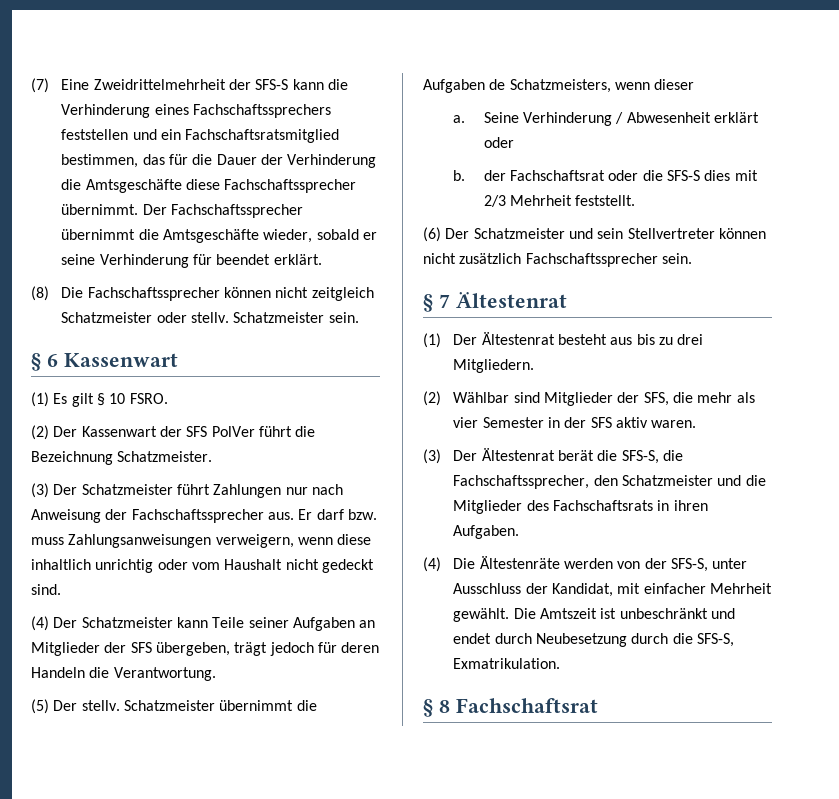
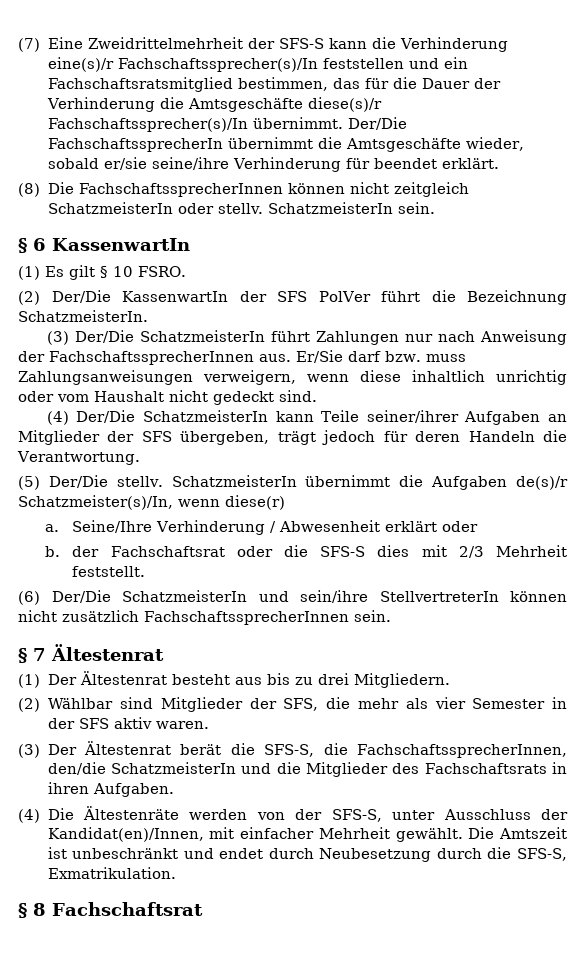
- (7) Eine Zweidrittelmehrheit der SFS-S kann die Verhinderung eines Fachschaftssprechers feststellen und ein Fachschaftsratsmitglied bestimmen, das für die Dauer der Verhinderung die Amtsgeschäfte diese Fachschaftssprecher übernimmt. Der Fachschaftssprecher übernimmt die Amtsgeschäfte wieder, sobald er seine Verhinderung für beendet erklärt.
+ (7) Eine Zweidrittelmehrheit der SFS-S kann die Verhinderung eine(s)/r Fachschaftssprecher(s)/In feststellen und ein Fachschaftsratsmitglied bestimmen, das für die Dauer der Verhinderung die Amtsgeschäfte diese(s)/r Fachschaftssprecher(s)/In übernimmt. Der/Die FachschaftssprecherIn übernimmt die Amtsgeschäfte wieder, sobald er/sie seine/ihre Verhinderung für beendet erklärt.
- (8) Die Fachschaftssprecher können nicht zeitgleich Schatzmeister oder stellv.
+ (8) Die FachschaftssprecherInnen können nicht zeitgleich SchatzmeisterIn oder stellv.
- Schatzmeister sein.
+ SchatzmeisterIn sein.
- § 6 Kassenwart
+ § 6 KassenwartIn
- (2) Der Kassenwart der SFS PolVer führt die Bezeichnung Schatzmeister.
- (3) Der Schatzmeister führt Zahlungen nur nach Anweisung der Fachschaftssprecher aus. Er darf bzw. muss Zahlungsanweisungen verweigern, wenn diese inhaltlich unrichtig oder vom Haushalt nicht gedeckt sind.
+ (2) Der/Die KassenwartIn der SFS PolVer führt die Bezeichnung SchatzmeisterIn.
+ (3) Der/Die SchatzmeisterIn führt Zahlungen nur nach Anweisung der FachschaftssprecherInnen aus. Er/Sie darf bzw. muss Zahlungsanweisungen verweigern, wenn diese inhaltlich unrichtig oder vom Haushalt nicht gedeckt sind.
- (4) Der Schatzmeister kann Teile seiner Aufgaben an Mitglieder der SFS übergeben, trägt jedoch für deren Handeln die Verantwortung.
+ (4) Der/Die SchatzmeisterIn kann Teile seiner/ihrer Aufgaben an Mitglieder der SFS übergeben, trägt jedoch für deren Handeln die Verantwortung.
- (5) Der stellv. Schatzmeister übernimmt die Aufgaben de Schatzmeisters, wenn dieser
+ (5) Der/Die stellv. SchatzmeisterIn übernimmt die Aufgaben de(s)/r Schatzmeister(s)/In, wenn diese(r)
- Seine Verhinderung / Abwesenheit erklärt oder
+ Seine/Ihre Verhinderung / Abwesenheit erklärt oder
- (6) Der Schatzmeister und sein Stellvertreter können nicht zusätzlich Fachschaftssprecher sein.
+ (6) Der/Die SchatzmeisterIn und sein/ihre StellvertreterIn können nicht zusätzlich FachschaftssprecherInnen sein.
- (3) Der Ältestenrat berät die SFS-S, die Fachschaftssprecher, den Schatzmeister und die Mitglieder des Fachschaftsrats in ihren Aufgaben.
+ (3) Der Ältestenrat berät die SFS-S, die FachschaftssprecherInnen, den/die SchatzmeisterIn und die Mitglieder des Fachschaftsrats in ihren Aufgaben.
- (4) Die Ältestenräte werden von der SFS-S, unter Ausschluss der Kandidat, mit einfacher Mehrheit gewählt.
+ (4) Die Ältestenräte werden von der SFS-S, unter Ausschluss der Kandidat(en)/Innen, mit einfacher Mehrheit gewählt.

